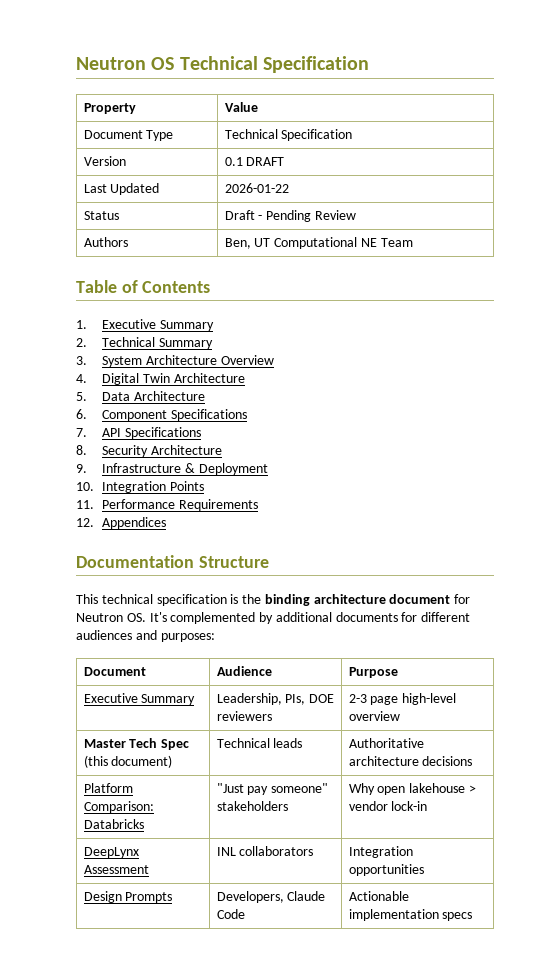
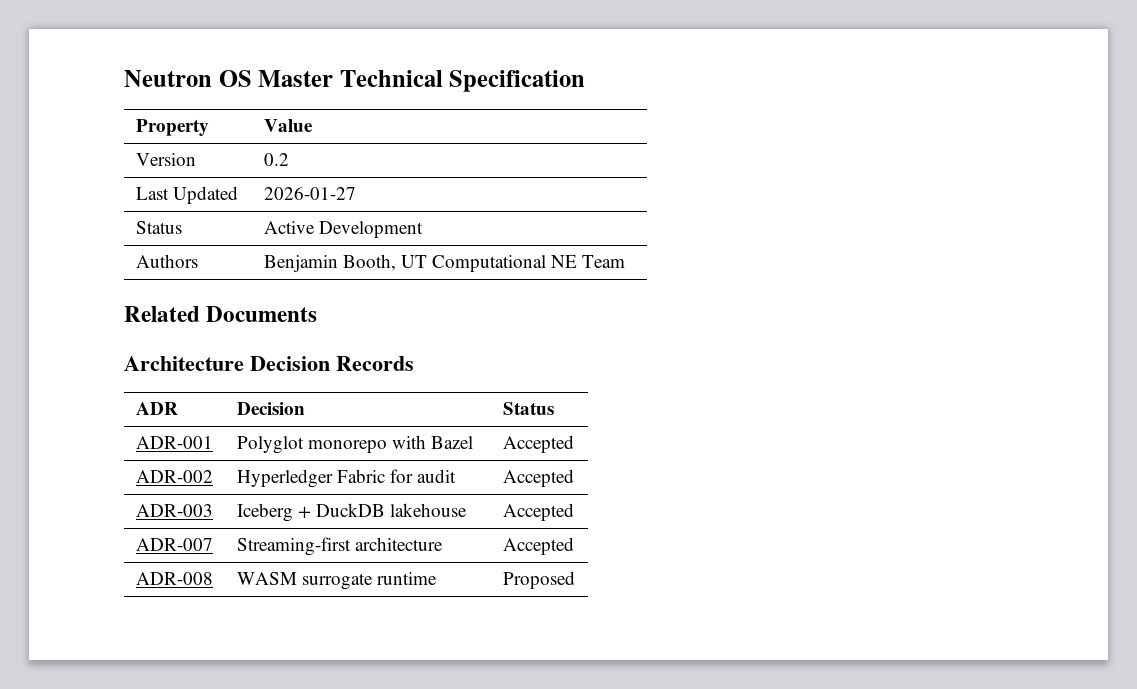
- Neutron OS Technical Specification
+ Neutron OS Master Technical Specification
- Document Type | Technical Specification
- Version | 0.1 DRAFT
+ Version | 0.2
- Last Updated | 2026-01-22
+ Last Updated | 2026-01-27
- Status | Draft - Pending Review
+ Status | Active Development
- Authors | Ben, UT Computational NE Team
+ Authors | Benjamin Booth, UT Computational NE Team
- Table of Contents
- 1. Executive Summary
- 2. Technical Summary
- 3. System Architecture Overview
- 4. Digital Twin Architecture
- 5. Data Architecture
- 6. Component Specifications
- 7. API Specifications
- 8. Security Architecture
- 9. Infrastructure & Deployment
- 10. Integration Points
- 11. Performance Requirements
- 12. Appendices
- Documentation Structure
- This technical specification is the binding architecture document for Neutron OS. It's complemented by additional documents for different audiences and purposes:
- Document | Audience | Purpose
- Executive Summary | Leadership, PIs, DOE reviewers | 2-3 page high-level overview
- Master Tech Spec (this document) | Technical leads | Authoritative architecture decisions
- Platform Comparison: Databricks | "Just pay someone" stakeholders | Why open lakehouse > vendor lock-in
- DeepLynx Assessment | INL collaborators | Integration opportunities
- Design Prompts | Developers, Claude Code | Actionable implementation specs
+ Related Documents
+ Architecture Decision Records
+ ADR | Decision | Status
+ ADR-001 | Polyglot monorepo with Bazel | Accepted
+ ADR-002 | Hyperledger Fabric for audit | Accepted
+ ADR-003 | Iceberg + DuckDB lakehouse | Accepted
+ ADR-007 | Streaming-first architecture | Accepted
+ ADR-008 | WASM surrogate runtime | Proposed

